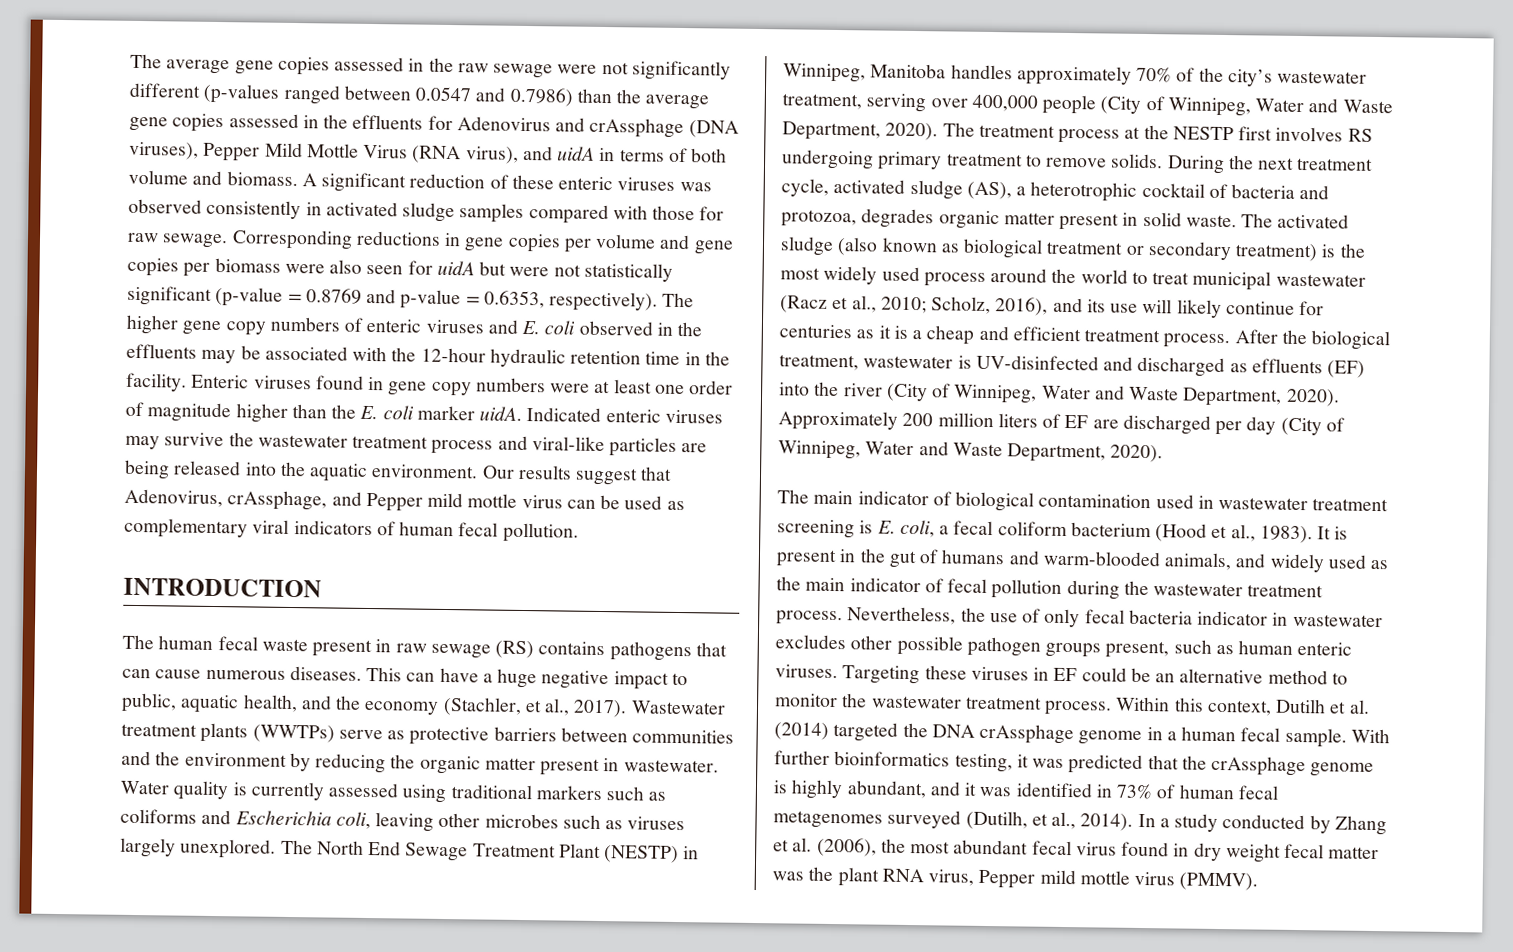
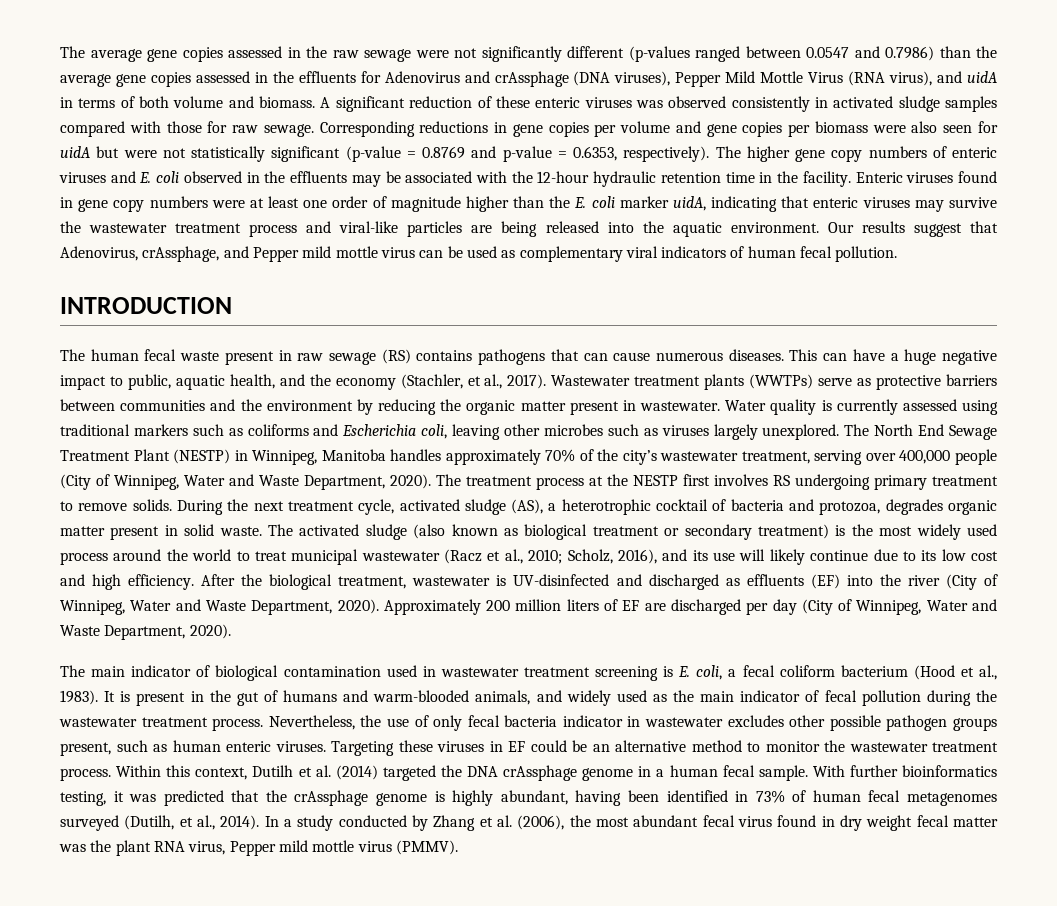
- Enteric viruses found in gene copy numbers were at least one order of magnitude higher than the E. coli marker uidA. Indicated enteric viruses may survive the wastewater treatment process and viral-like particles are being released into the aquatic environment.
+ Enteric viruses found in gene copy numbers were at least one order of magnitude higher than the E. coli marker uidA, indicating that enteric viruses may survive the wastewater treatment process and viral-like particles are being released into the aquatic environment.
- The activated sludge (also known as biological treatment or secondary treatment) is the most widely used process around the world to treat municipal wastewater (Racz et al., 2010; Scholz, 2016), and its use will likely continue for centuries as it is a cheap and efficient treatment process.
+ The activated sludge (also known as biological treatment or secondary treatment) is the most widely used process around the world to treat municipal wastewater (Racz et al., 2010; Scholz, 2016), and its use will likely continue due to its low cost and high efficiency.
- With further bioinformatics testing, it was predicted that the crAssphage genome is highly abundant, and it was identified in 73% of human fecal metagenomes surveyed (Dutilh, et al., 2014).
+ With further bioinformatics testing, it was predicted that the crAssphage genome is highly abundant, having been identified in 73% of human fecal metagenomes surveyed (Dutilh, et al., 2014).

